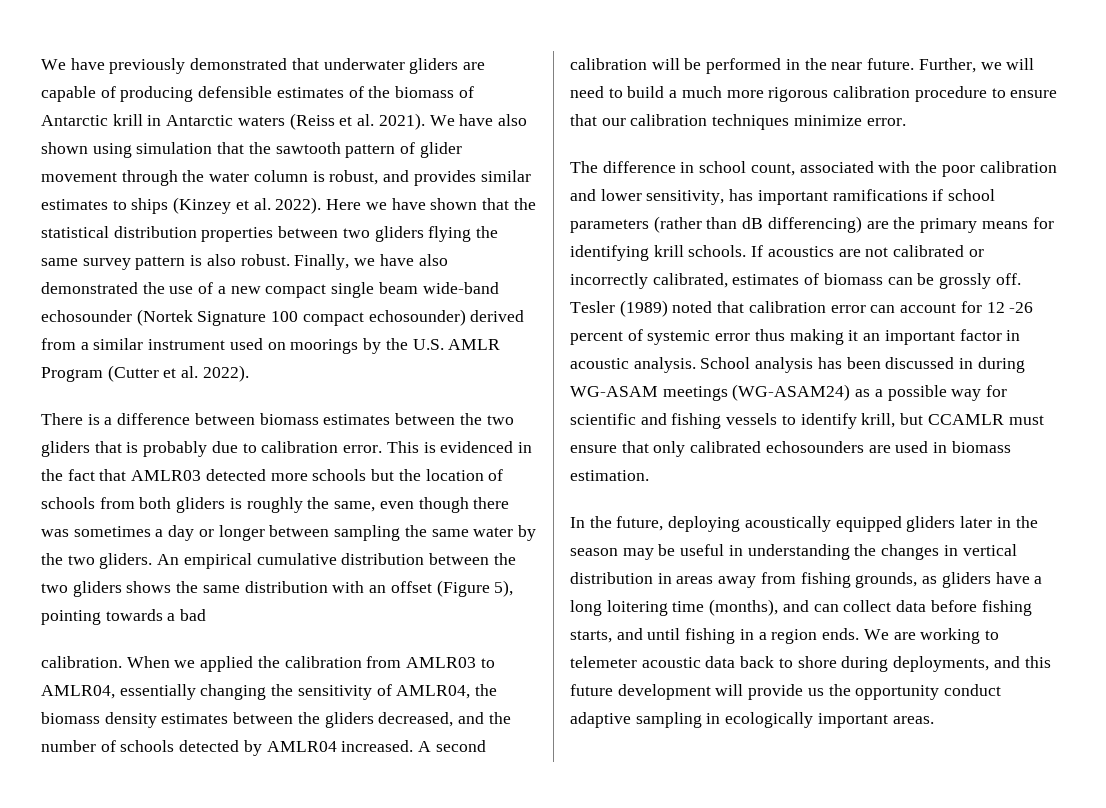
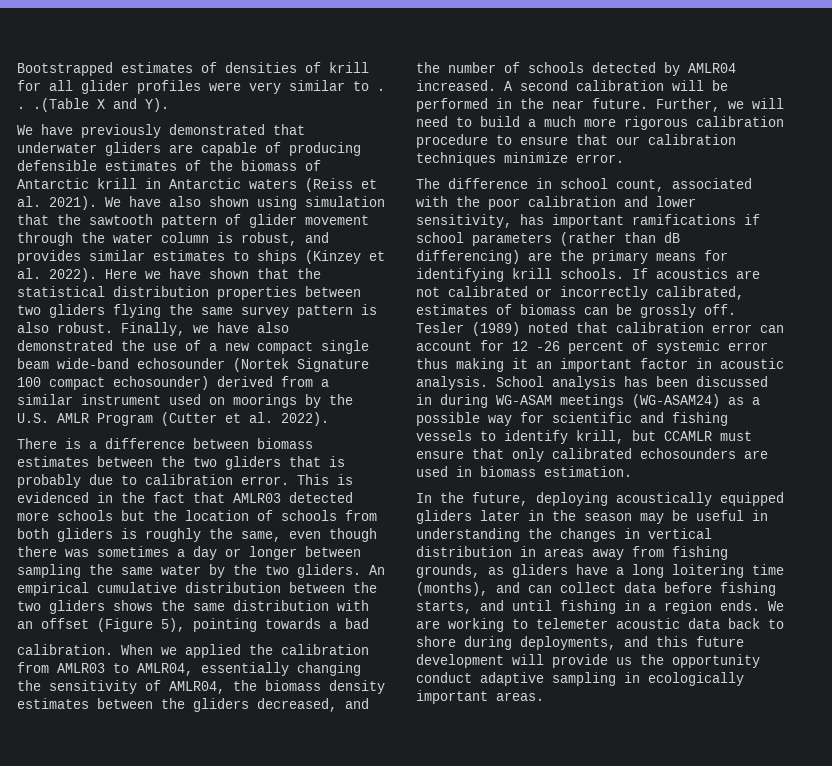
+ Bootstrapped estimates of densities of krill for all glider profiles were very similar to . . .(Table X and Y).

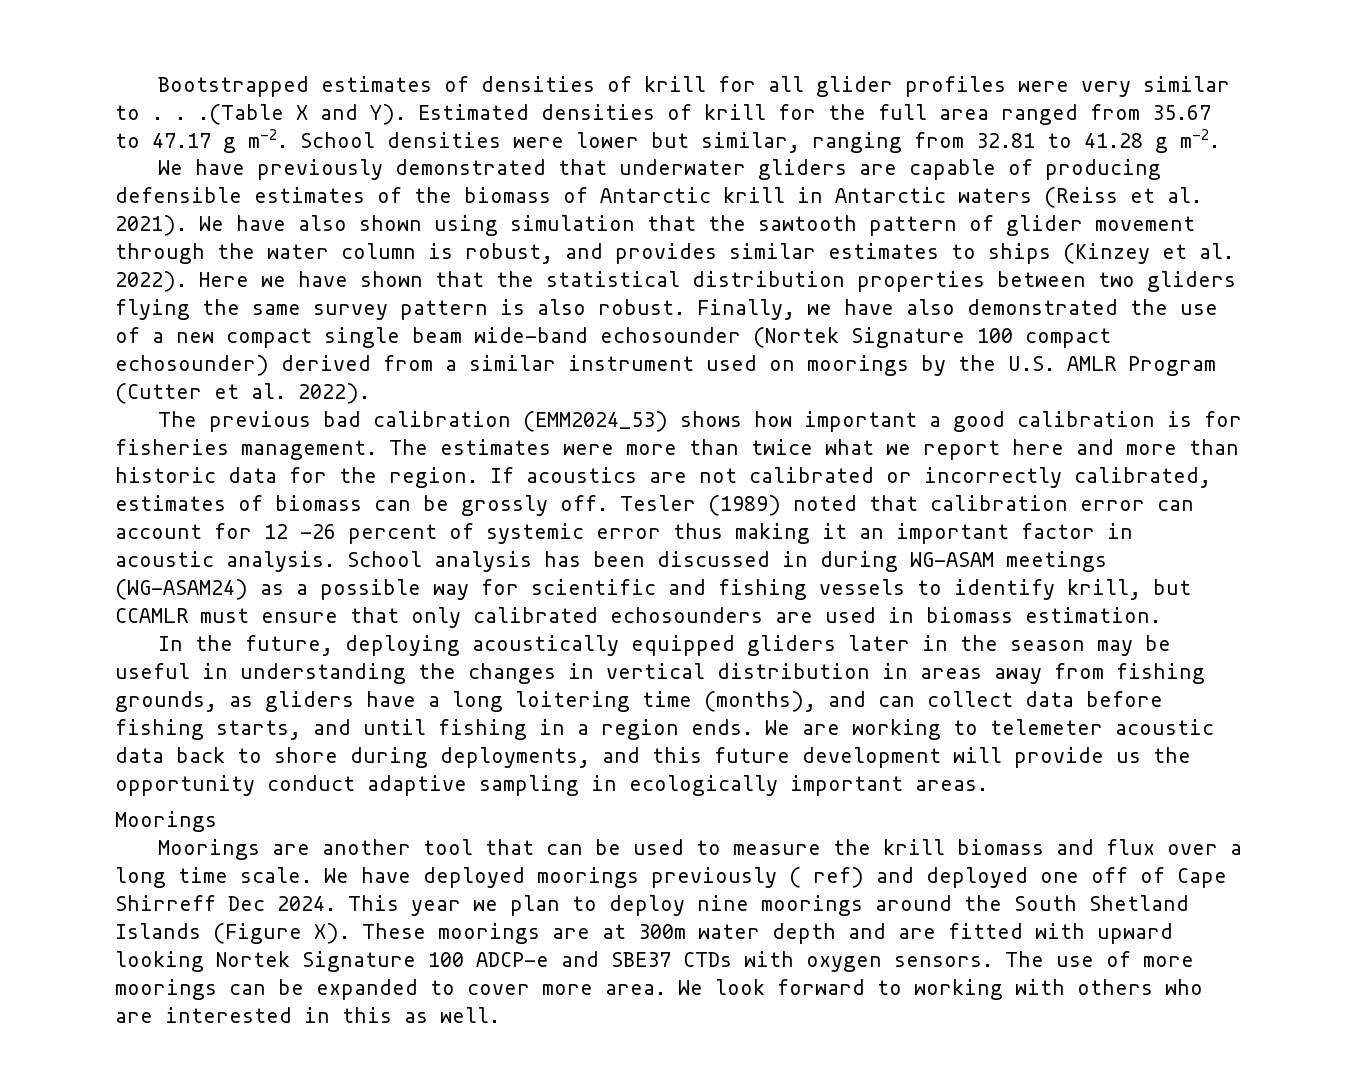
- Bootstrapped estimates of densities of krill for all glider profiles were very similar to . . .(Table X and Y).
+ Bootstrapped estimates of densities of krill for all glider profiles were very similar to . . .(Table X and Y). Estimated densities of krill for the full area ranged from 35.67 to 47.17 g m-2. School densities were lower but similar, ranging from 32.81 to 41.28 g m-2.
- There is a difference between biomass estimates between the two gliders that is probably due to calibration error. This is evidenced in the fact that AMLR03 detected more schools but the location of schools from both gliders is roughly the same, even though there was sometimes a day or longer between sampling the same water by the two gliders. An empirical cumulative distribution between the two gliders shows the same distribution with an offset (Figure 5), pointing towards a bad
- calibration. When we applied the calibration from AMLR03 to AMLR04, essentially changing the sensitivity of AMLR04, the biomass density estimates between the gliders decreased, and the number of schools detected by AMLR04 increased. A second calibration will be performed in the near future. Further, we will need to build a much more rigorous calibration procedure to ensure that our calibration techniques minimize error.
- The difference in school count, associated with the poor calibration and lower sensitivity, has important ramifications if school parameters (rather than dB differencing) are the primary means for identifying krill schools.
+ The previous bad calibration (EMM2024_53) shows how important a good calibration is for fisheries management. The estimates were more than twice what we report here and more than historic data for the region.
  We are working to telemeter acoustic data back to shore during deployments, and this future development will provide us the opportunity conduct adaptive sampling in ecologically important areas.
+ Moorings
+ Moorings are another tool that can be used to measure the krill biomass and flux over a long time scale. We have deployed moorings previously ( ref) and deployed one off of Cape Shirreff Dec 2024. This year we plan to deploy nine moorings around the South Shetland Islands (Figure X). These moorings are at 300m water depth and are fitted with upward looking Nortek Signature 100 ADCP-e and SBE37 CTDs with oxygen sensors. The use of more moorings can be expanded to cover more area. We look forward to working with others who are interested in this as well.

